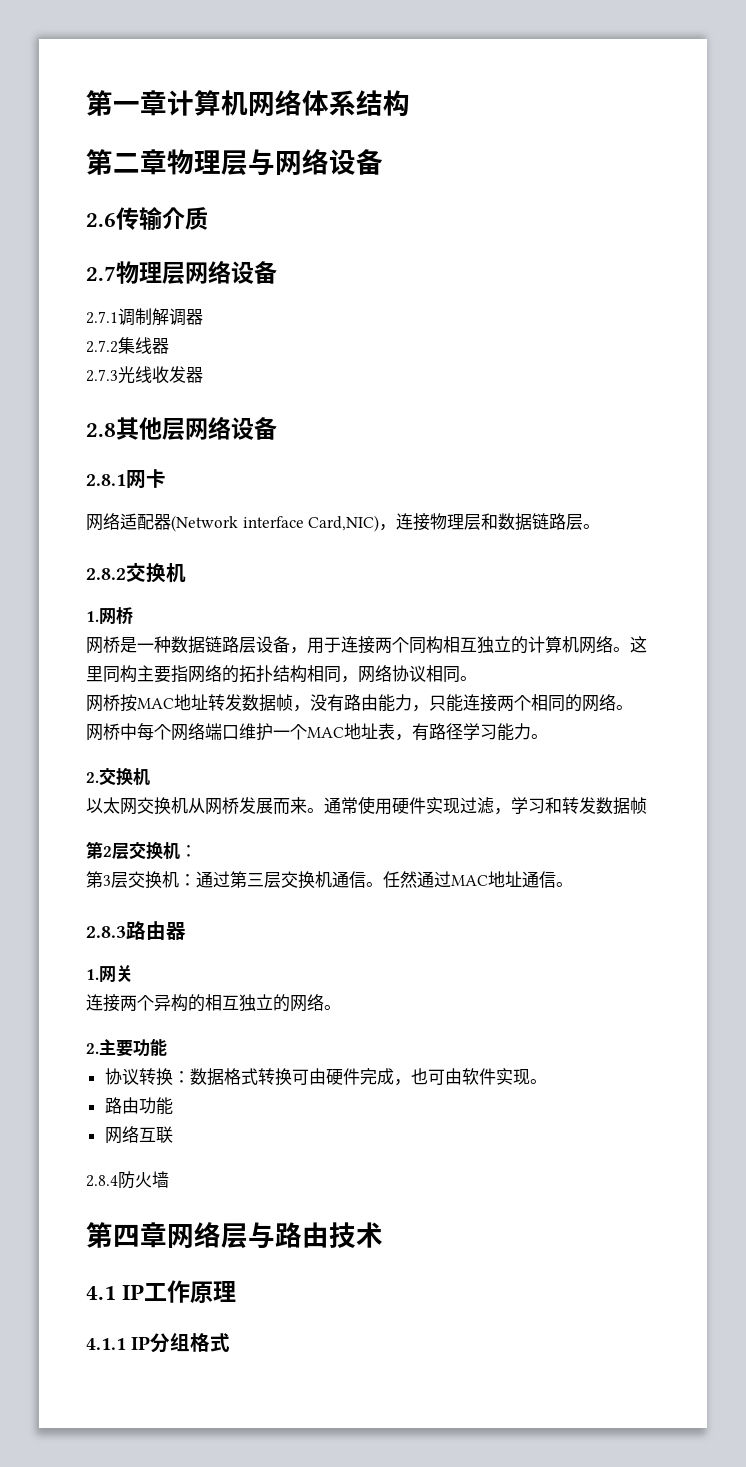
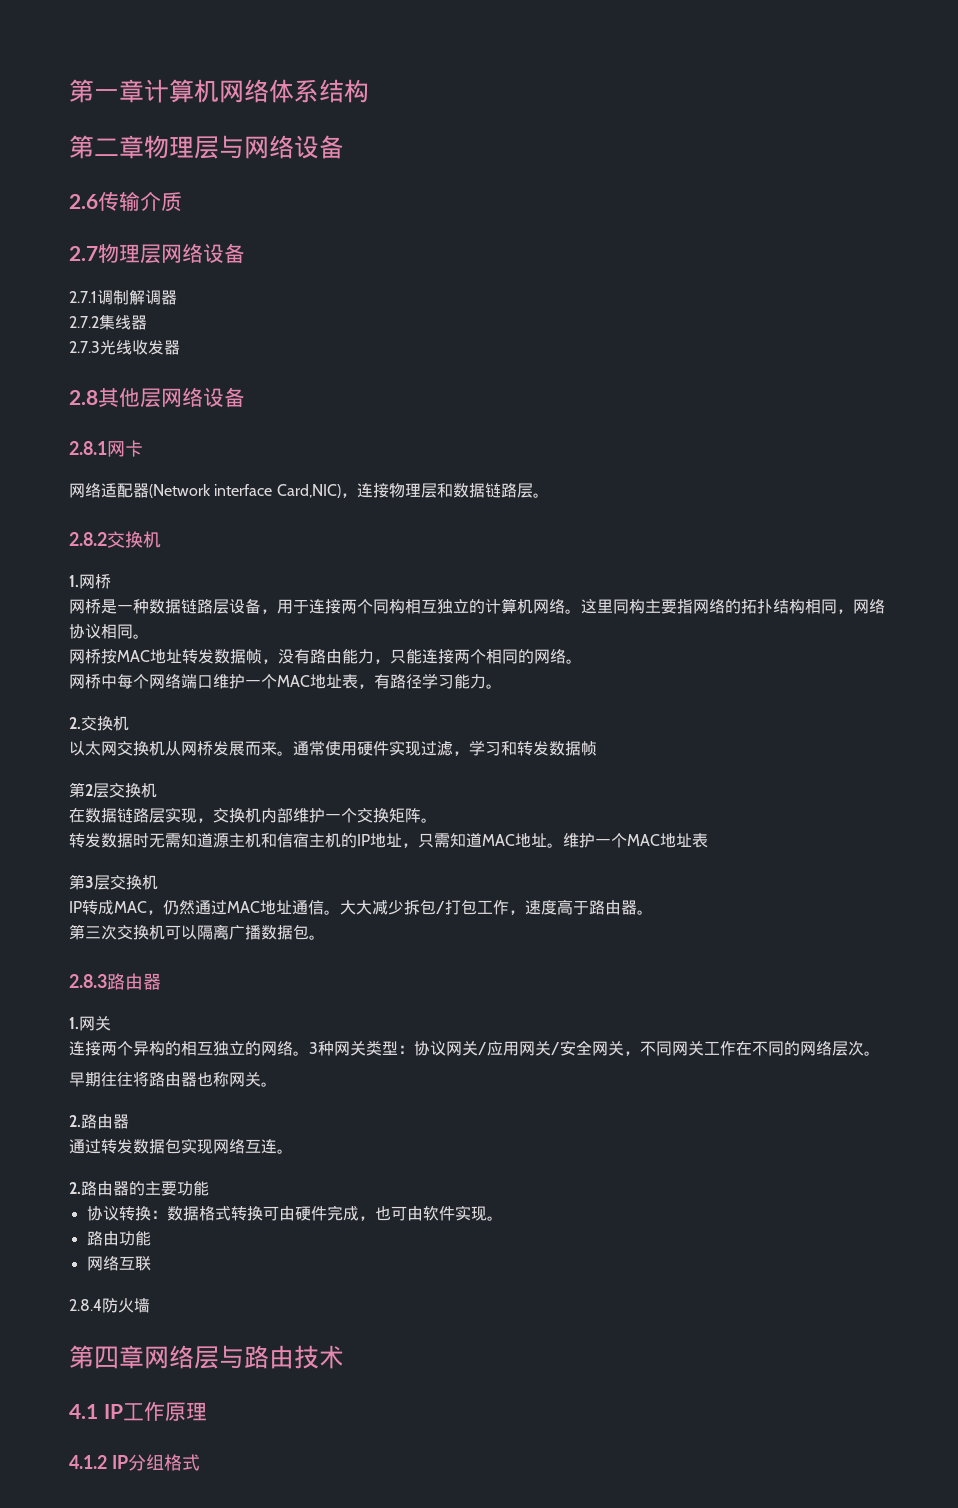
- 第2层交换机：
- 第3层交换机：通过第三层交换机通信。任然通过MAC地址通信。
+ 第2层交换机
+ 在数据链路层实现，交换机内部维护一个交换矩阵。
+ 转发数据时无需知道源主机和信宿主机的IP地址，只需知道MAC地址。维护一个MAC地址表
+ 第3层交换机
+ IP转成MAC，仍然通过MAC地址通信。大大减少拆包/打包工作，速度高于路由器。
+ 第三次交换机可以隔离广播数据包。
- 连接两个异构的相互独立的网络。
- 2.主要功能
+ 连接两个异构的相互独立的网络。3种网关类型：协议网关/应用网关/安全网关，不同网关工作在不同的网络层次。
+ 早期往往将路由器也称网关。
+ 2.路由器
+ 通过转发数据包实现网络互连。
+ 2.路由器的主要功能
- 4.1.1 IP分组格式
+ 4.1.2 IP分组格式

